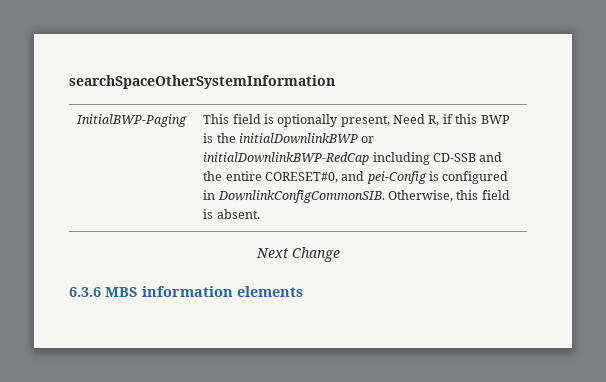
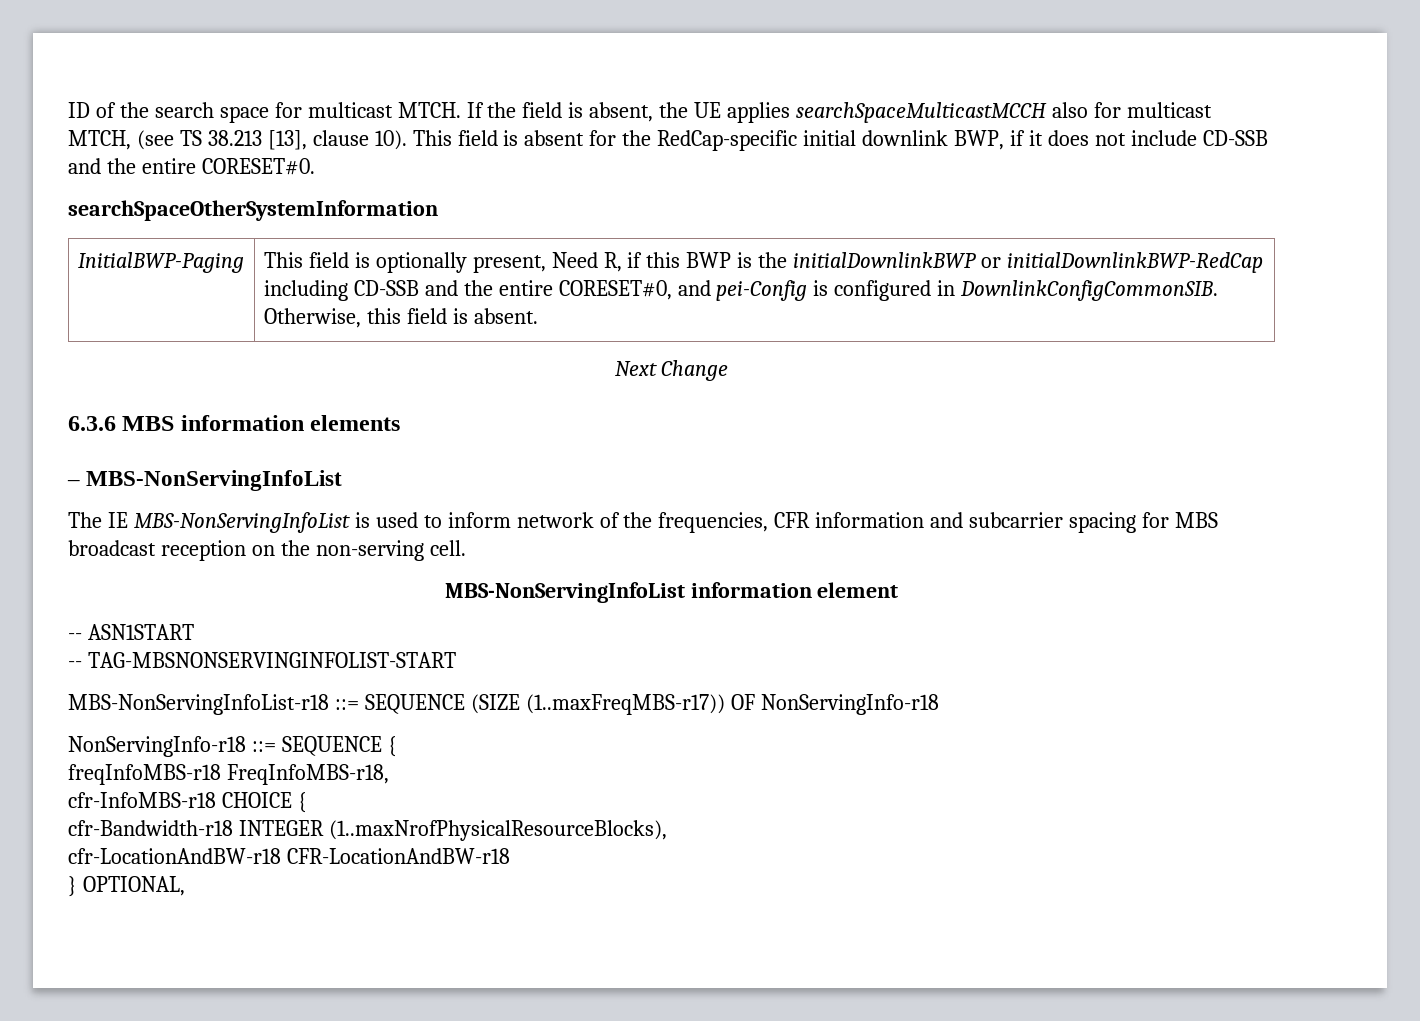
+ ID of the search space for multicast MTCH. If the field is absent, the UE applies searchSpaceMulticastMCCH also for multicast MTCH, (see TS 38.213 [13], clause 10). This field is absent for the RedCap-specific initial downlink BWP, if it does not include CD-SSB and the entire CORESET#0.
+ – MBS-NonServingInfoList
+ The IE MBS-NonServingInfoList is used to inform network of the frequencies, CFR information and subcarrier spacing for MBS broadcast reception on the non-serving cell.
+ MBS-NonServingInfoList information element
+ -- ASN1START
+ -- TAG-MBSNONSERVINGINFOLIST-START
+ MBS-NonServingInfoList-r18 ::= SEQUENCE (SIZE (1..maxFreqMBS-r17)) OF NonServingInfo-r18
+ NonServingInfo-r18 ::= SEQUENCE {
+ freqInfoMBS-r18 FreqInfoMBS-r18,
+ cfr-InfoMBS-r18 CHOICE {
+ cfr-Bandwidth-r18 INTEGER (1..maxNrofPhysicalResourceBlocks),
+ cfr-LocationAndBW-r18 CFR-LocationAndBW-r18
+ } OPTIONAL,

